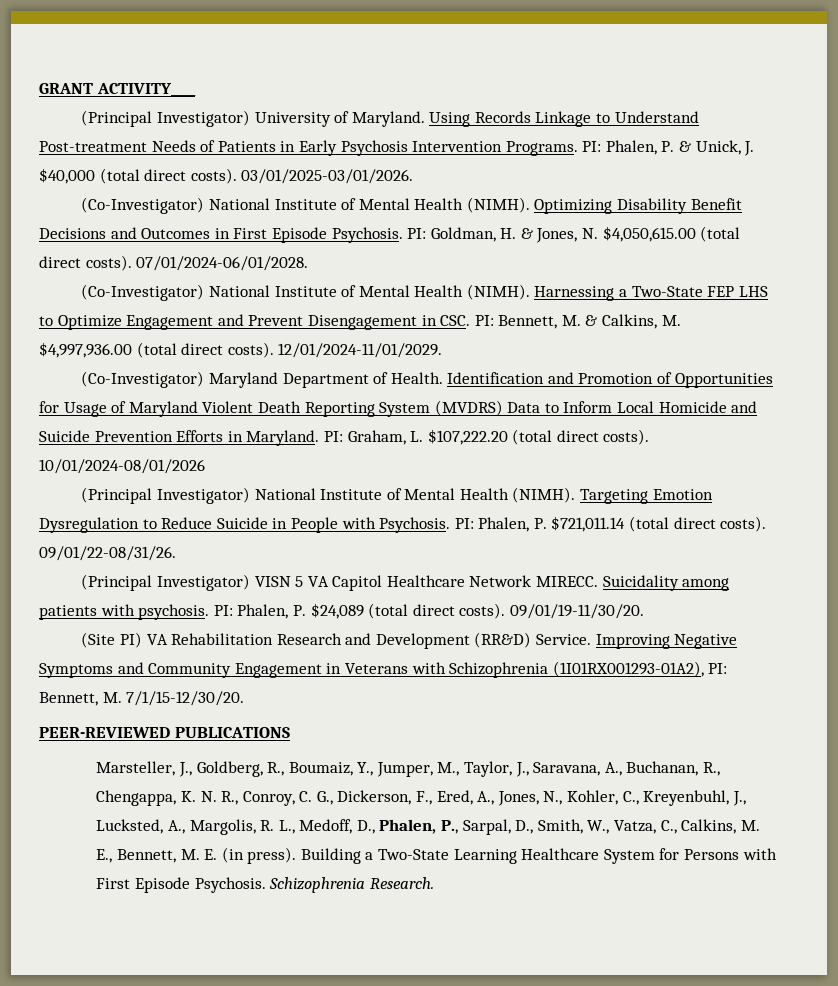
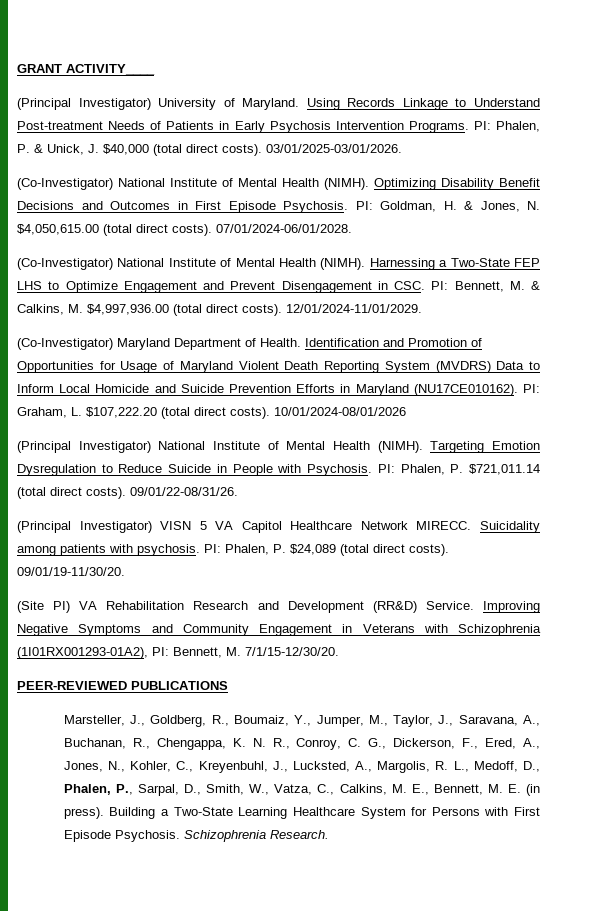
- Identification and Promotion of Opportunities for Usage of Maryland Violent Death Reporting System (MVDRS) Data to Inform Local Homicide and Suicide Prevention Efforts in Maryland.
+ Identification and Promotion of Opportunities for Usage of Maryland Violent Death Reporting System (MVDRS) Data to Inform Local Homicide and Suicide Prevention Efforts in Maryland (NU17CE010162).

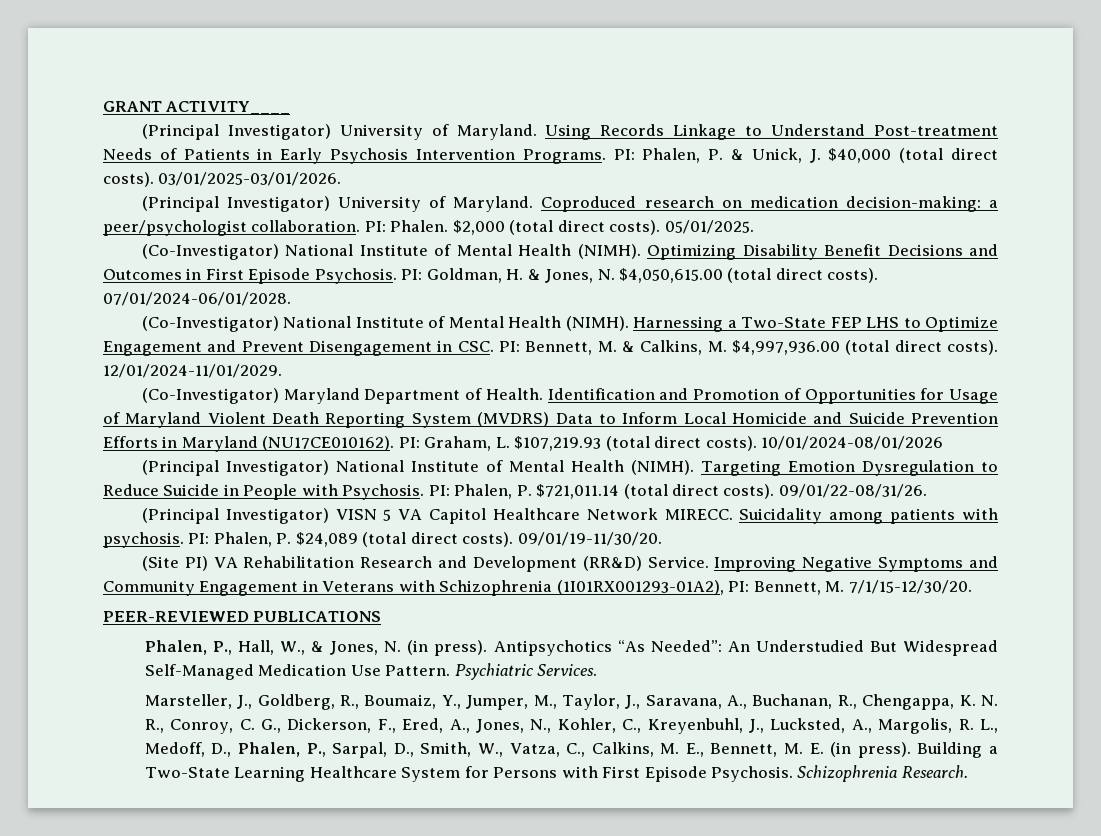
+ (Principal Investigator) University of Maryland. Coproduced research on medication decision-making: a peer/psychologist collaboration. PI: Phalen. $2,000 (total direct costs). 05/01/2025.
- PI: Graham, L. $107,222.20 (total direct costs).
+ PI: Graham, L. $107,219.93 (total direct costs).
+ Phalen, P., Hall, W., & Jones, N. (in press). Antipsychotics “As Needed”: An Understudied But Widespread Self-Managed Medication Use Pattern. Psychiatric Services.

